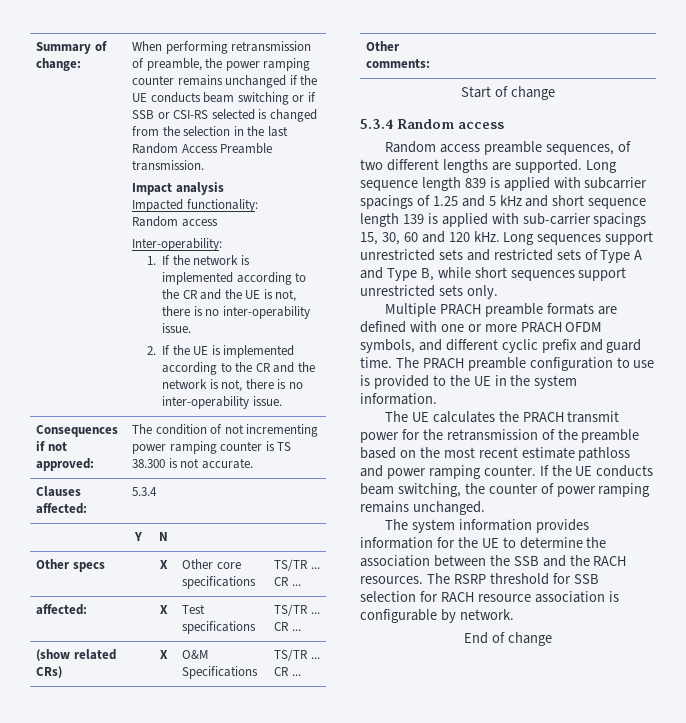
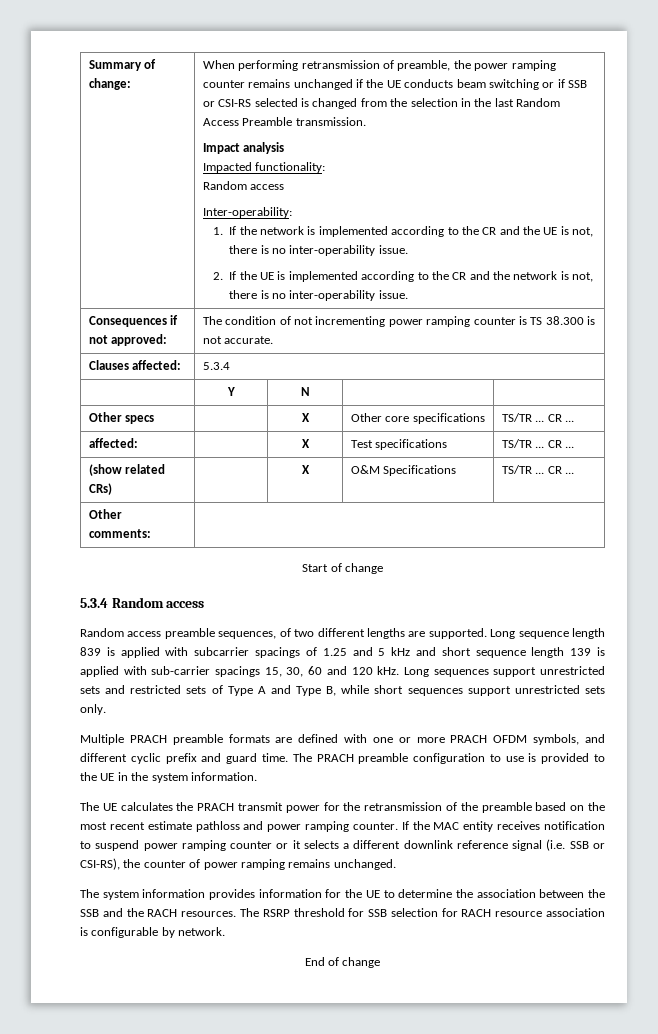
- If the UE conducts beam switching, the counter of power ramping remains unchanged.
+ If the MAC entity receives notification to suspend power ramping counter or it selects a different downlink reference signal (i.e. SSB or CSI-RS), the counter of power ramping remains unchanged.

